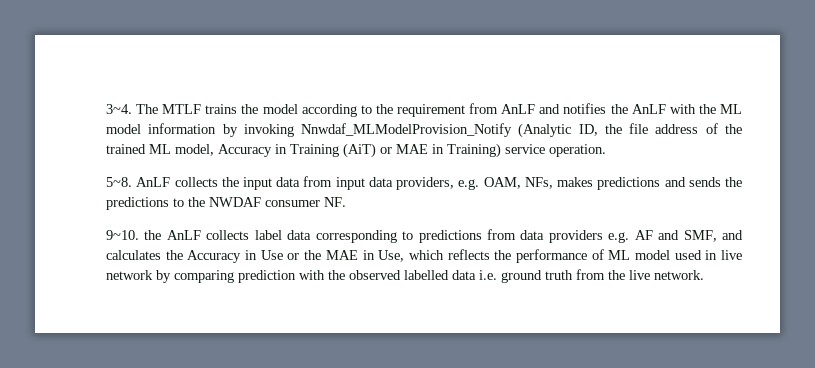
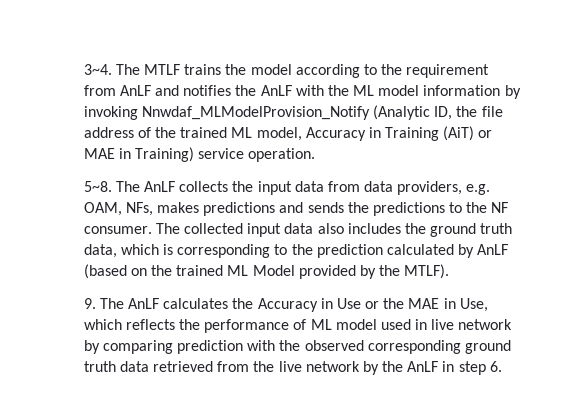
- AnLF collects the input data from input data providers, e.g. OAM, NFs, makes predictions and sends the predictions to the NWDAF consumer NF.
- 9~10. the AnLF collects label data corresponding to predictions from data providers e.g. AF and SMF, and calculates the Accuracy in Use or the MAE in Use, which reflects the performance of ML model used in live network by comparing prediction with the observed labelled data i.e. ground truth from the live network.
+ The AnLF collects the input data from data providers, e.g. OAM, NFs, makes predictions and sends the predictions to the NF consumer. The collected input data also includes the ground truth data, which is corresponding to the prediction calculated by AnLF (based on the trained ML Model provided by the MTLF).
+ 9. The AnLF calculates the Accuracy in Use or the MAE in Use, which reflects the performance of ML model used in live network by comparing prediction with the observed corresponding ground truth data retrieved from the live network by the AnLF in step 6.

